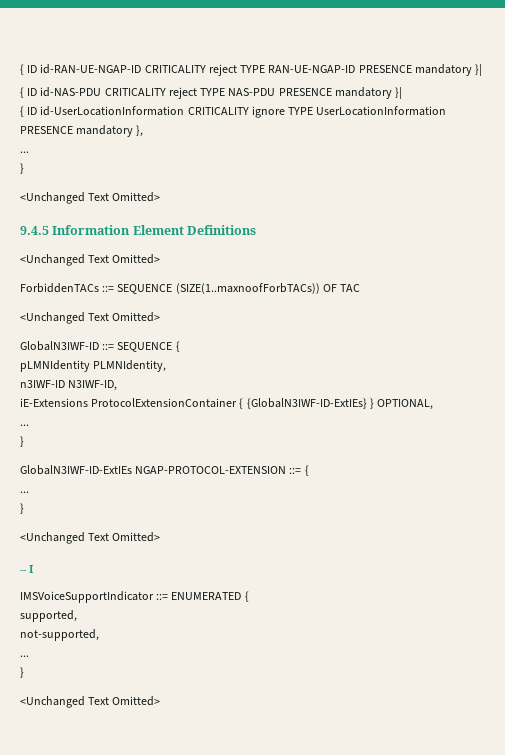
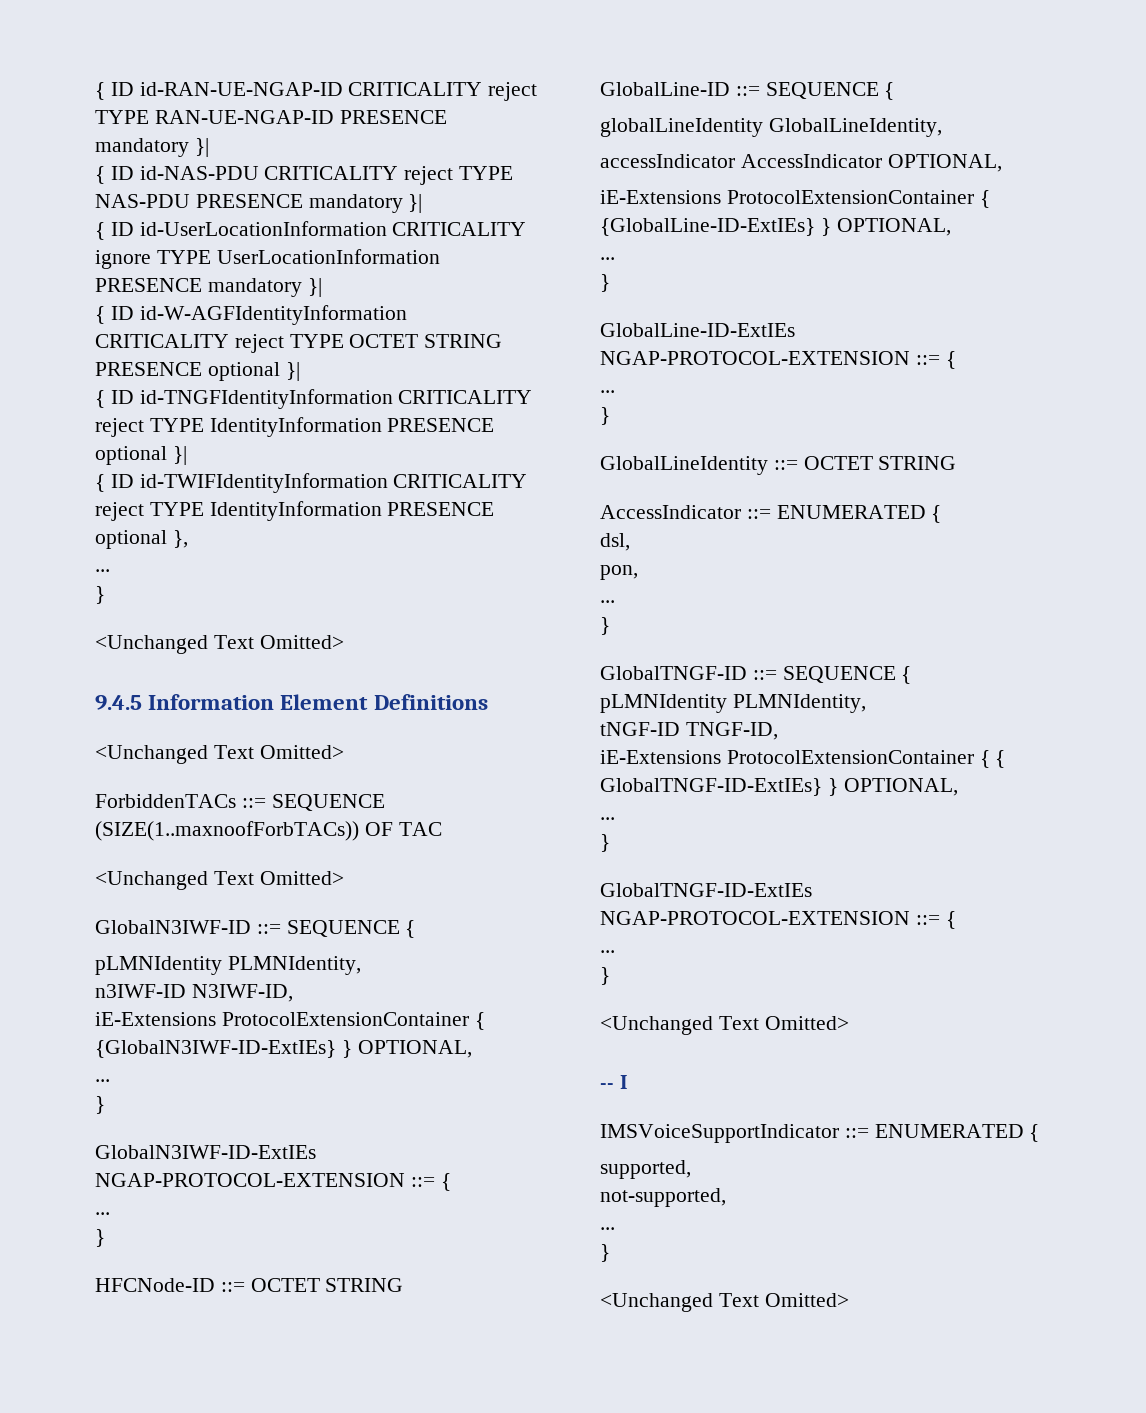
- { ID id-UserLocationInformation CRITICALITY ignore TYPE UserLocationInformation PRESENCE mandatory },
+ { ID id-UserLocationInformation CRITICALITY ignore TYPE UserLocationInformation PRESENCE mandatory }|
+ { ID id-W-AGFIdentityInformation CRITICALITY reject TYPE OCTET STRING PRESENCE optional }|
+ { ID id-TNGFIdentityInformation CRITICALITY reject TYPE IdentityInformation PRESENCE optional }|
+ { ID id-TWIFIdentityInformation CRITICALITY reject TYPE IdentityInformation PRESENCE optional },
+ HFCNode-ID ::= OCTET STRING
+ GlobalLine-ID ::= SEQUENCE {
+ globalLineIdentity GlobalLineIdentity,
+ accessIndicator AccessIndicator OPTIONAL,
+ iE-Extensions ProtocolExtensionContainer { {GlobalLine-ID-ExtIEs} } OPTIONAL,
+ ...
+ }
+ GlobalLine-ID-ExtIEs NGAP-PROTOCOL-EXTENSION ::= {
+ ...
+ }
+ GlobalLineIdentity ::= OCTET STRING
+ AccessIndicator ::= ENUMERATED {
+ dsl,
+ pon,
+ ...
+ }
+ GlobalTNGF-ID ::= SEQUENCE {
+ pLMNIdentity PLMNIdentity,
+ tNGF-ID TNGF-ID,
+ iE-Extensions ProtocolExtensionContainer { { GlobalTNGF-ID-ExtIEs} } OPTIONAL,
+ ...
+ }
+ GlobalTNGF-ID-ExtIEs NGAP-PROTOCOL-EXTENSION ::= {
+ ...
+ }

